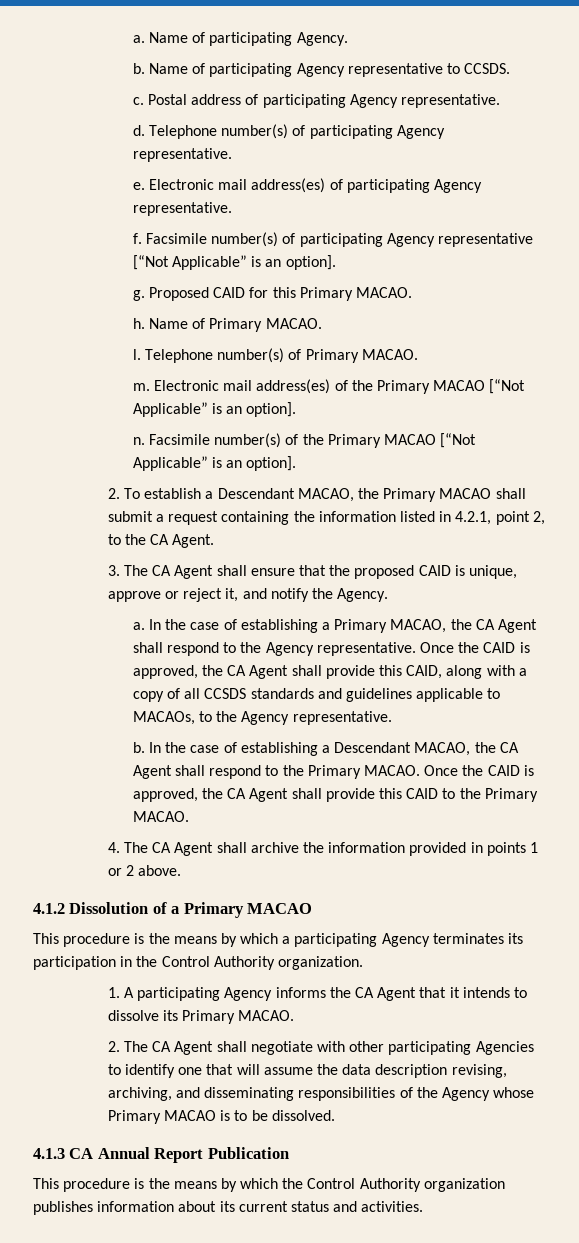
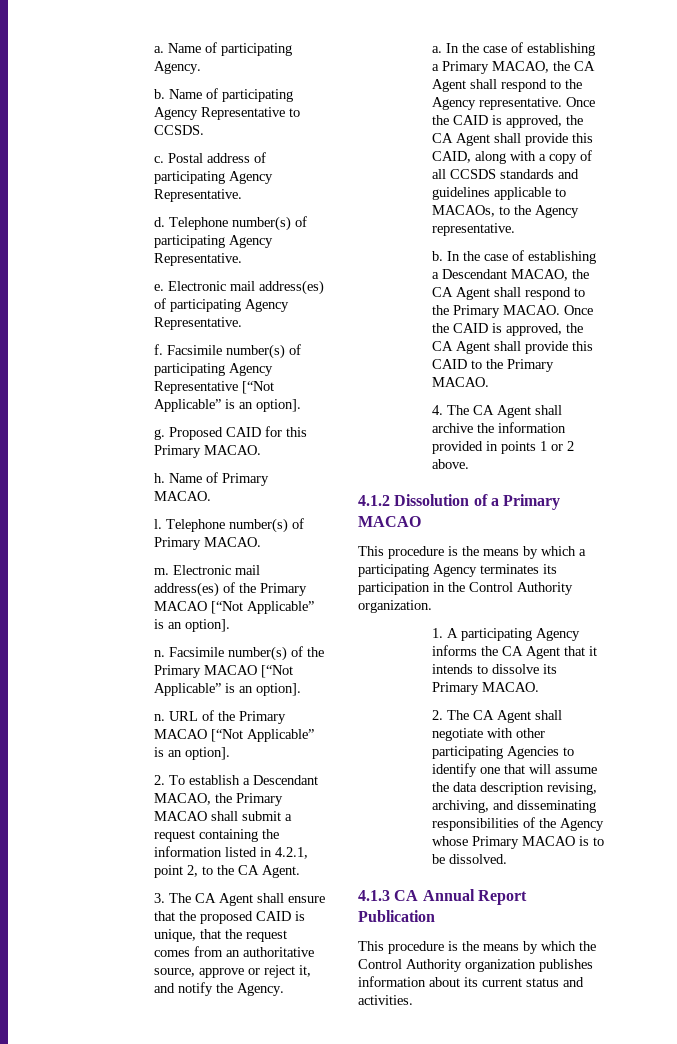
- Name of participating Agency representative to CCSDS.
+ Name of participating Agency Representative to CCSDS.
- Postal address of participating Agency representative.
+ Postal address of participating Agency Representative.
- Telephone number(s) of participating Agency representative.
+ Telephone number(s) of participating Agency Representative.
- Electronic mail address(es) of participating Agency representative.
+ Electronic mail address(es) of participating Agency Representative.
- Facsimile number(s) of participating Agency representative [“Not Applicable” is an option].
+ Facsimile number(s) of participating Agency Representative [“Not Applicable” is an option].
+ n. URL of the Primary MACAO [“Not Applicable” is an option].
- 3. The CA Agent shall ensure that the proposed CAID is unique, approve or reject it, and notify the Agency.
+ 3. The CA Agent shall ensure that the proposed CAID is unique, that the request comes from an authoritative source, approve or reject it, and notify the Agency.

